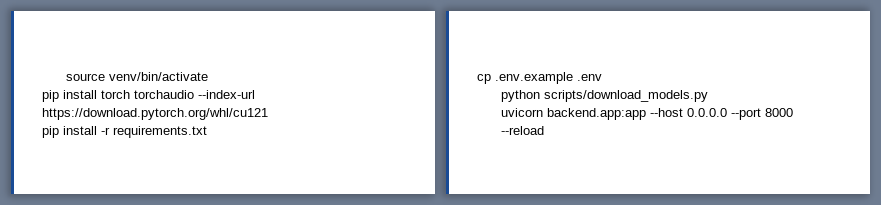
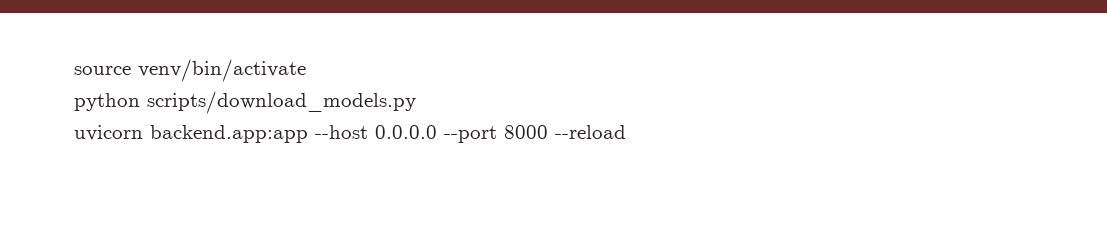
- pip install torch torchaudio --index-url https://download.pytorch.org/whl/cu121
- pip install -r requirements.txt
- cp .env.example .env

